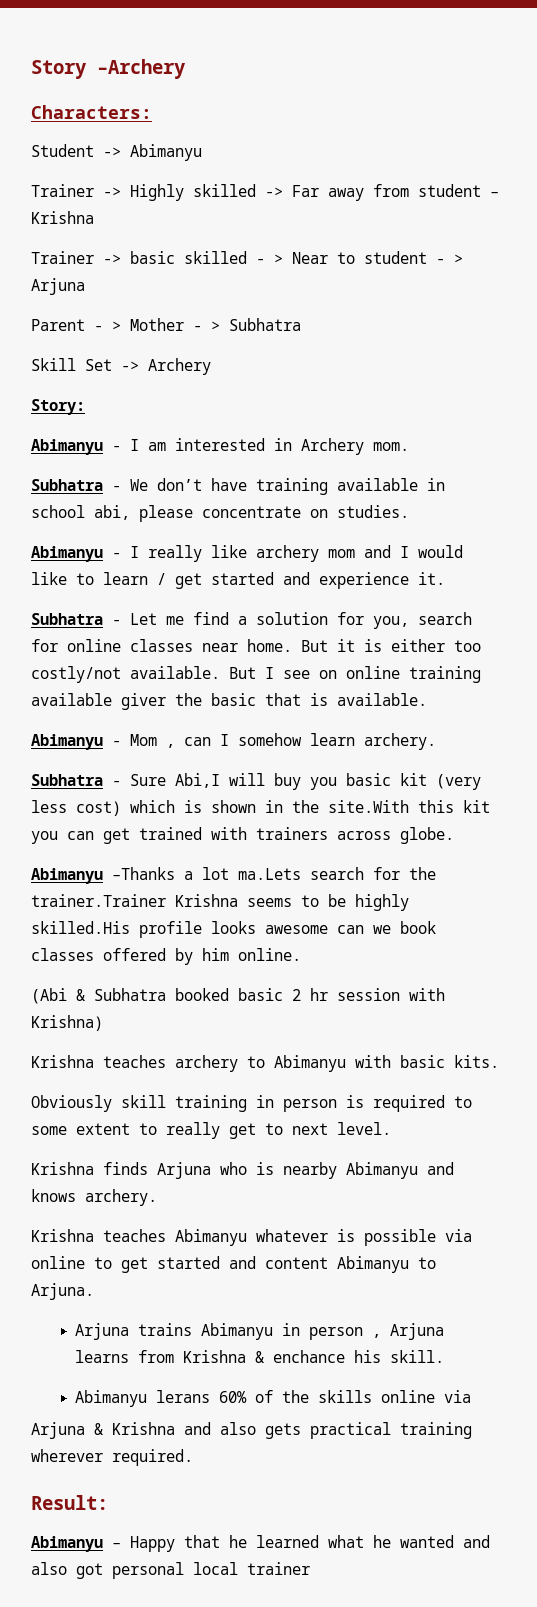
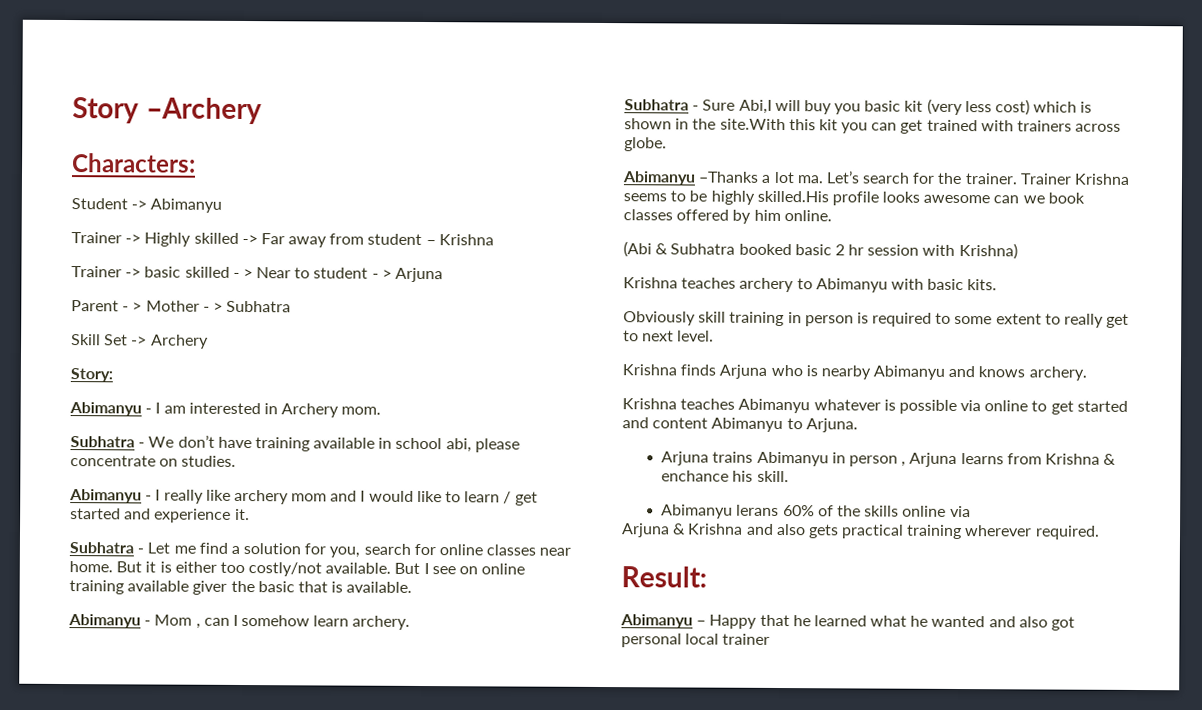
- Abimanyu –Thanks a lot ma.Lets search for the trainer.Trainer Krishna seems to be highly skilled.His profile looks awesome can we book classes offered by him online.
+ Abimanyu –Thanks a lot ma. Let’s search for the trainer. Trainer Krishna seems to be highly skilled.His profile looks awesome can we book classes offered by him online.

